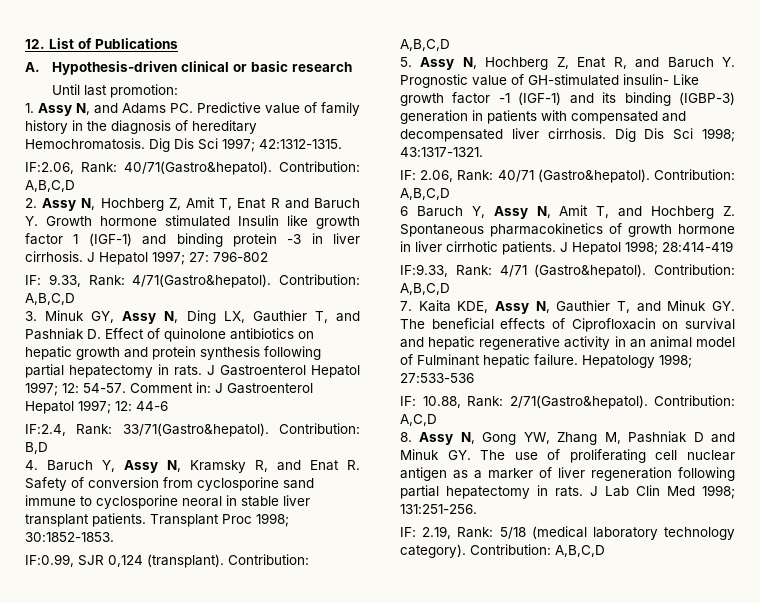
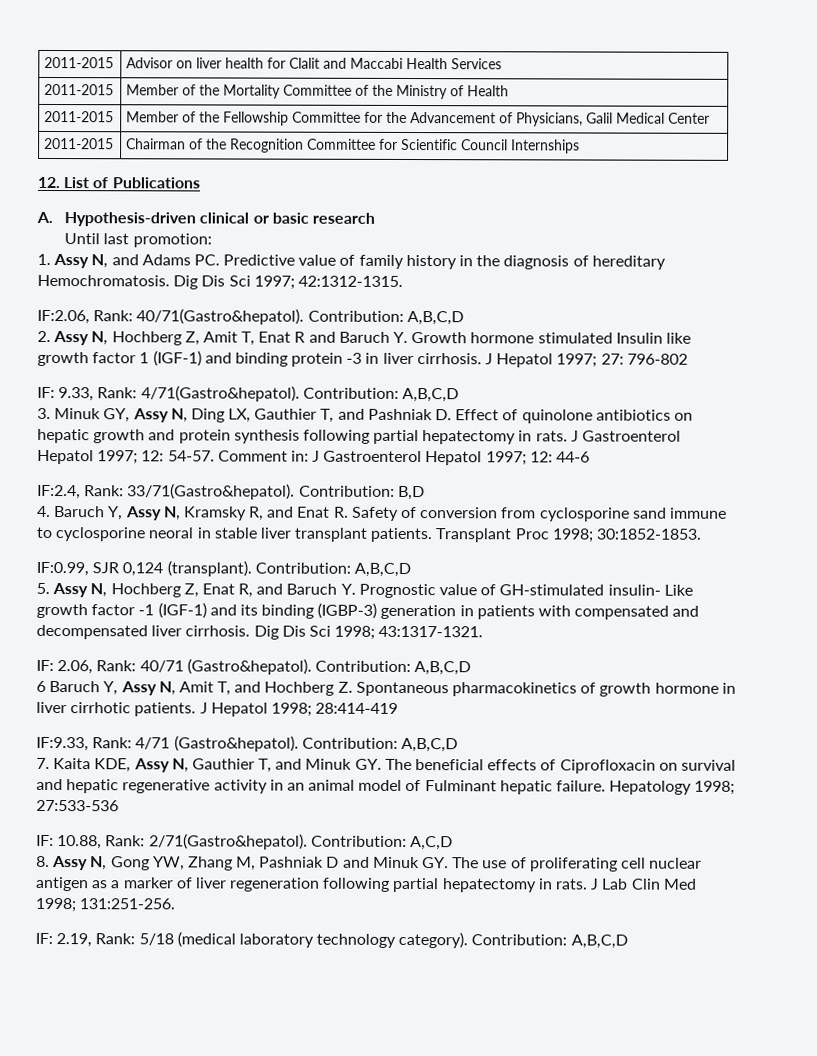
+ 2011-2015 | Advisor on liver health for Clalit and Maccabi Health Services
+ 2011-2015 | Member of the Mortality Committee of the Ministry of Health
+ 2011-2015 | Member of the Fellowship Committee for the Advancement of Physicians, Galil Medical Center
+ 2011-2015 | Chairman of the Recognition Committee for Scientific Council Internships

